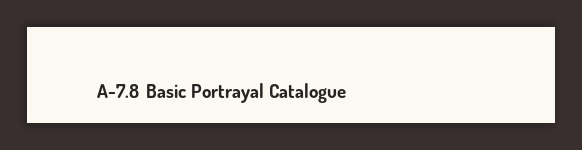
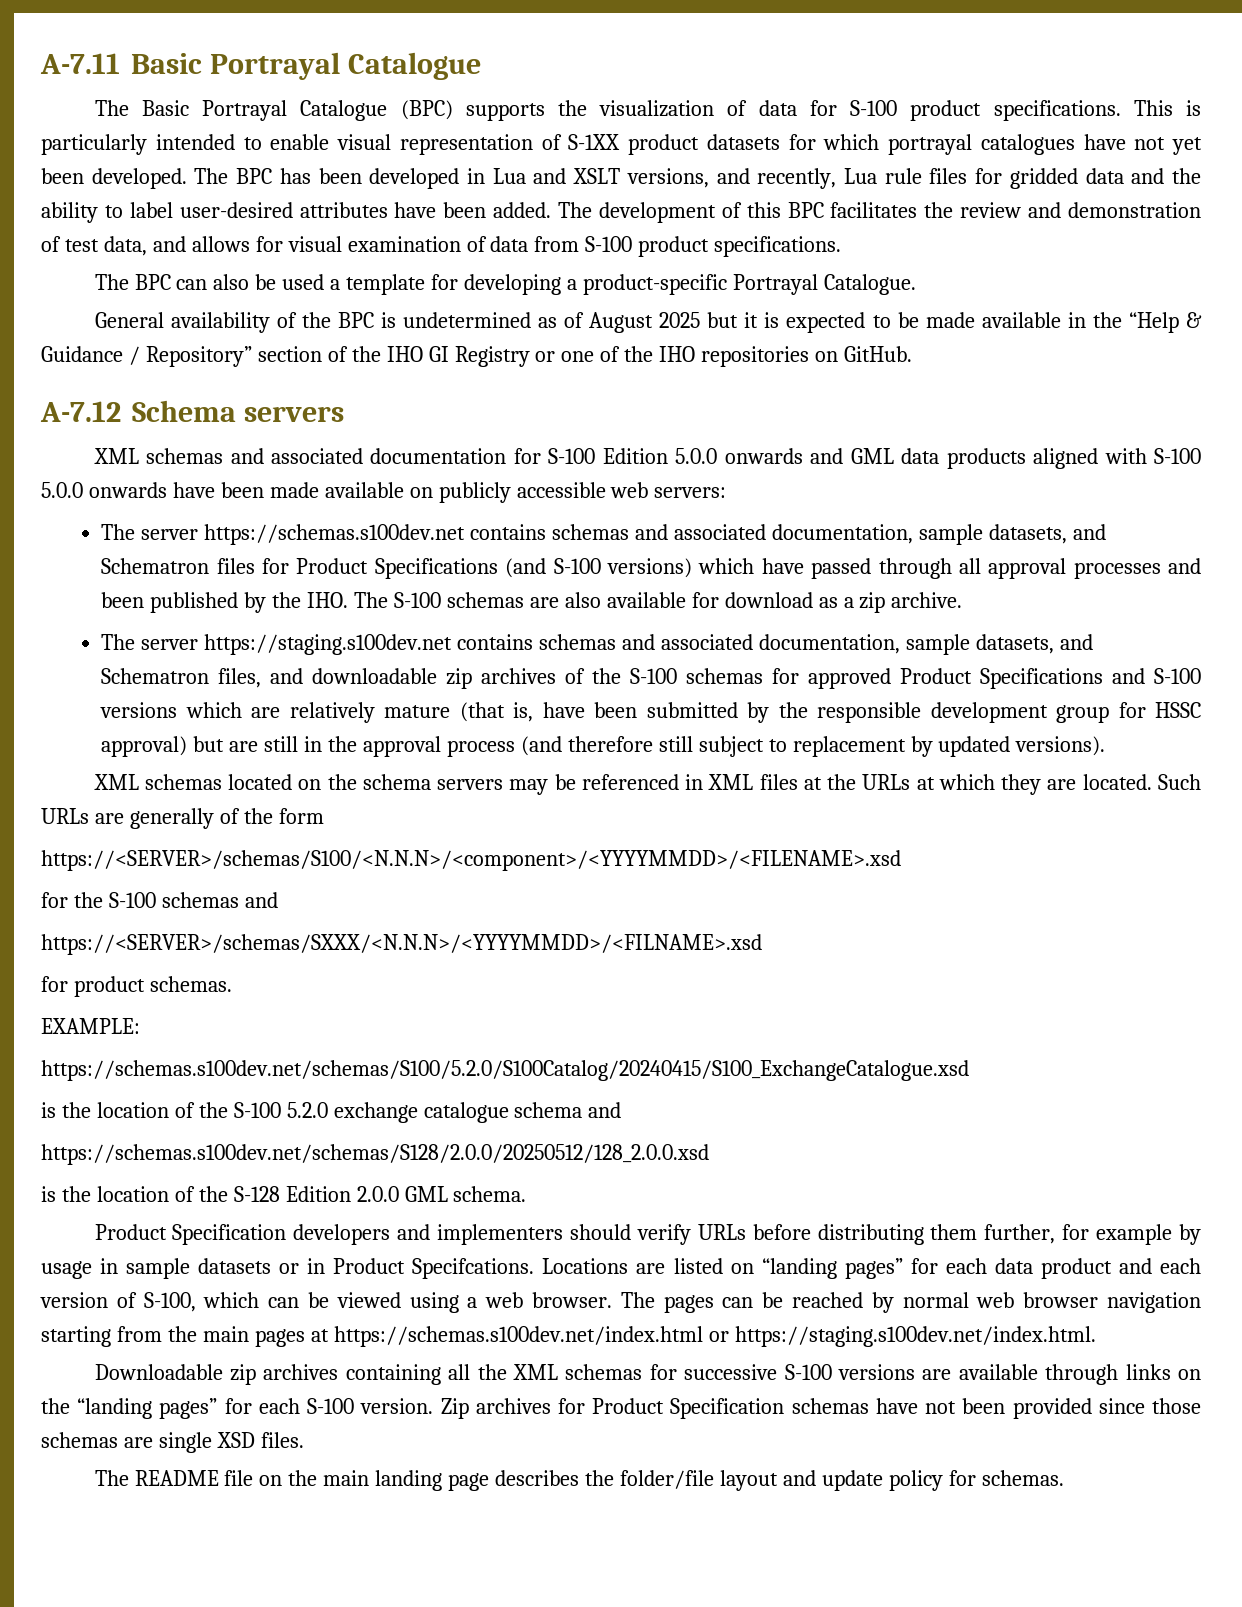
- A-7.8 Basic Portrayal Catalogue
+ A-7.11 Basic Portrayal Catalogue
+ The Basic Portrayal Catalogue (BPC) supports the visualization of data for S-100 product specifications. This is particularly intended to enable visual representation of S-1XX product datasets for which portrayal catalogues have not yet been developed. The BPC has been developed in Lua and XSLT versions, and recently, Lua rule files for gridded data and the ability to label user-desired attributes have been added. The development of this BPC facilitates the review and demonstration of test data, and allows for visual examination of data from S-100 product specifications.
+ The BPC can also be used a template for developing a product-specific Portrayal Catalogue.
+ General availability of the BPC is undetermined as of August 2025 but it is expected to be made available in the “Help & Guidance / Repository” section of the IHO GI Registry or one of the IHO repositories on GitHub.
+ A-7.12 Schema servers
+ XML schemas and associated documentation for S-100 Edition 5.0.0 onwards and GML data products aligned with S-100 5.0.0 onwards have been made available on publicly accessible web servers:
+ The server https://schemas.s100dev.net contains schemas and associated documentation, sample datasets, and Schematron files for Product Specifications (and S-100 versions) which have passed through all approval processes and been published by the IHO. The S-100 schemas are also available for download as a zip archive.
+ The server https://staging.s100dev.net contains schemas and associated documentation, sample datasets, and Schematron files, and downloadable zip archives of the S-100 schemas for approved Product Specifications and S-100 versions which are relatively mature (that is, have been submitted by the responsible development group for HSSC approval) but are still in the approval process (and therefore still subject to replacement by updated versions).
+ XML schemas located on the schema servers may be referenced in XML files at the URLs at which they are located. Such URLs are generally of the form
+ https://<SERVER>/schemas/S100/<N.N.N>/<component>/<YYYYMMDD>/<FILENAME>.xsd
+ for the S-100 schemas and
+ https://<SERVER>/schemas/SXXX/<N.N.N>/<YYYYMMDD>/<FILNAME>.xsd
+ for product schemas.
+ EXAMPLE:
+ https://schemas.s100dev.net/schemas/S100/5.2.0/S100Catalog/20240415/S100_ExchangeCatalogue.xsd
+ is the location of the S-100 5.2.0 exchange catalogue schema and
+ https://schemas.s100dev.net/schemas/S128/2.0.0/20250512/128_2.0.0.xsd
+ is the location of the S-128 Edition 2.0.0 GML schema.
+ Product Specification developers and implementers should verify URLs before distributing them further, for example by usage in sample datasets or in Product Specifcations. Locations are listed on “landing pages” for each data product and each version of S-100, which can be viewed using a web browser. The pages can be reached by normal web browser navigation starting from the main pages at https://schemas.s100dev.net/index.html or https://staging.s100dev.net/index.html.
+ Downloadable zip archives containing all the XML schemas for successive S-100 versions are available through links on the “landing pages” for each S-100 version. Zip archives for Product Specification schemas have not been provided since those schemas are single XSD files.
+ The README file on the main landing page describes the folder/file layout and update policy for schemas.

